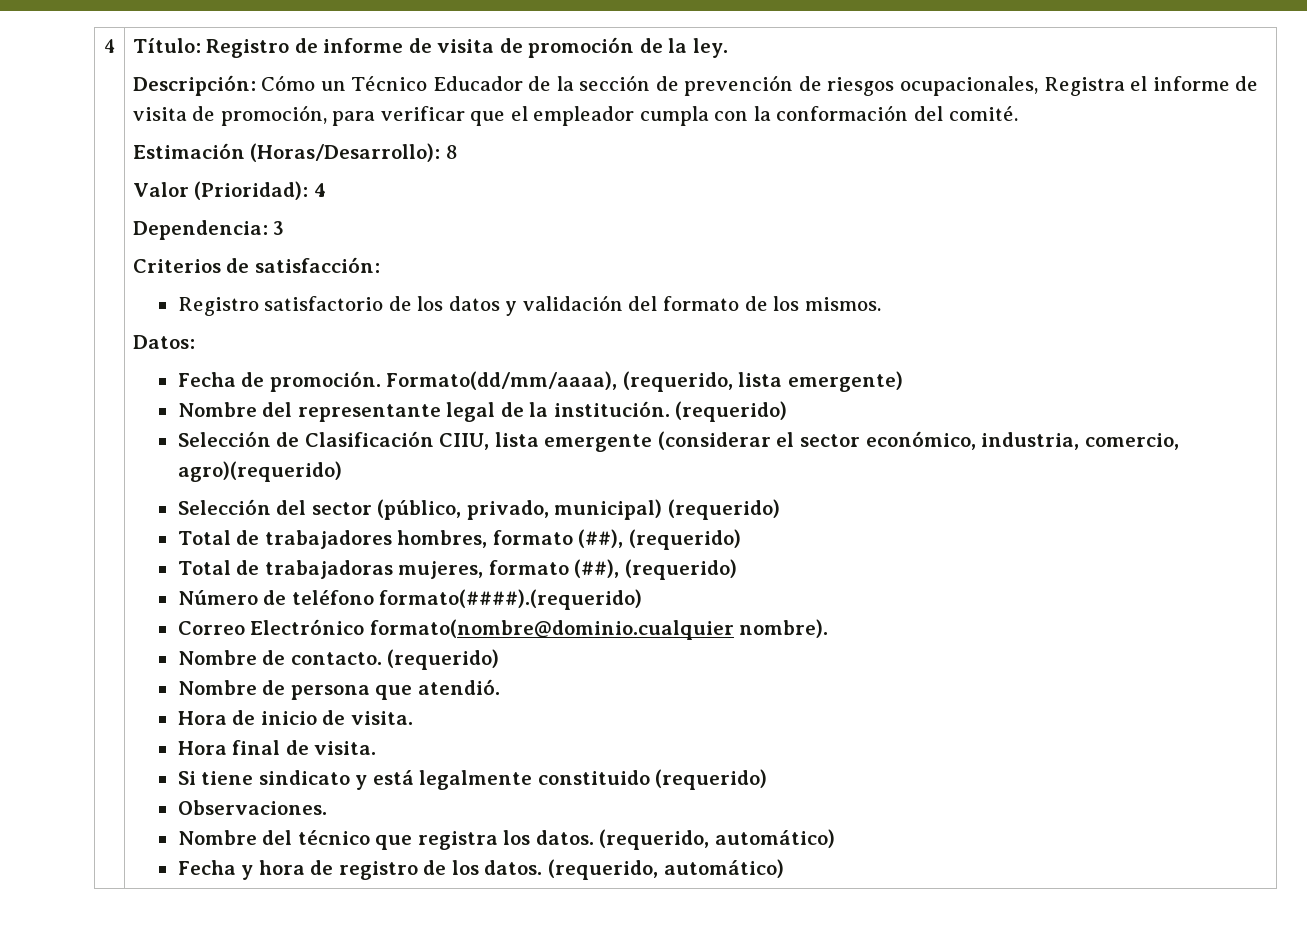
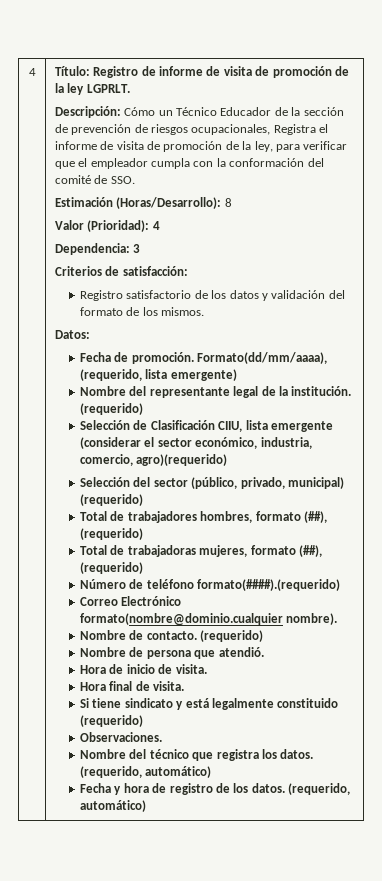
- Título: Registro de informe de visita de promoción de la ley.
+ Título: Registro de informe de visita de promoción de la ley LGPRLT.
- Descripción: Cómo un Técnico Educador de la sección de prevención de riesgos ocupacionales, Registra el informe de visita de promoción, para verificar que el empleador cumpla con la conformación del comité.
+ Descripción: Cómo un Técnico Educador de la sección de prevención de riesgos ocupacionales, Registra el informe de visita de promoción de la ley, para verificar que el empleador cumpla con la conformación del comité de SSO.

